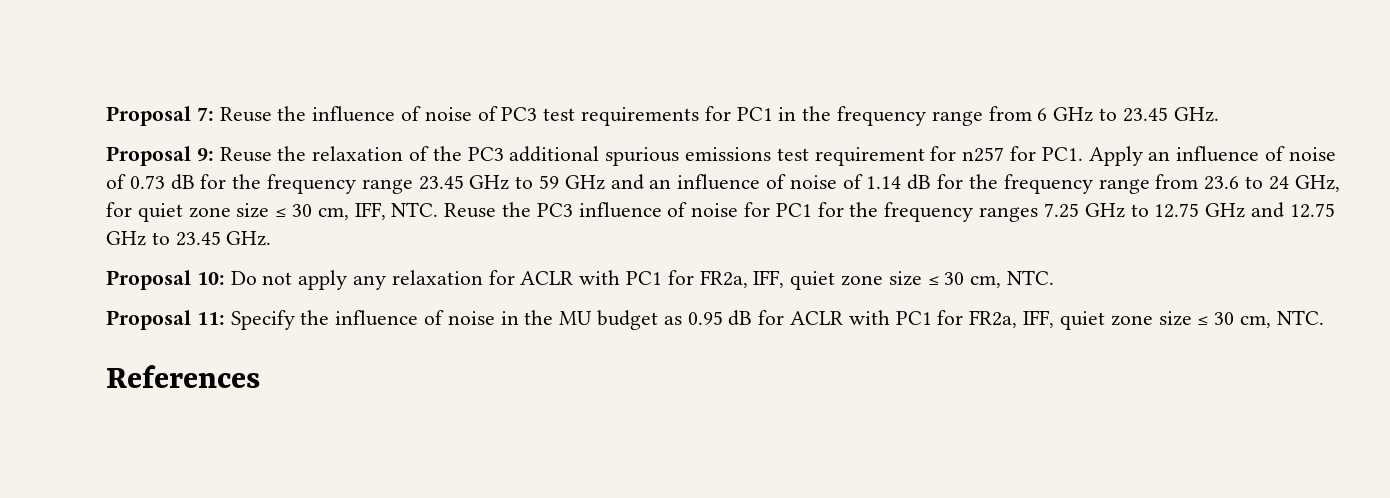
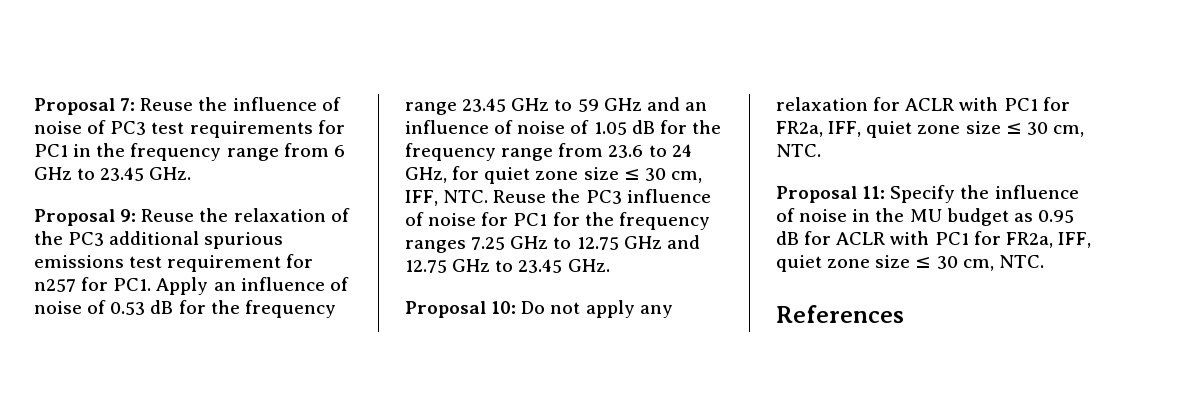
- Reuse the relaxation of the PC3 additional spurious emissions test requirement for n257 for PC1. Apply an influence of noise of 0.73 dB for the frequency range 23.45 GHz to 59 GHz and an influence of noise of 1.14 dB for the frequency range from 23.6 to 24 GHz, for quiet zone size ≤ 30 cm, IFF, NTC. Reuse the PC3 influence of noise for PC1 for the frequency ranges 7.25 GHz to 12.75 GHz and 12.75 GHz to 23.45 GHz.
+ Reuse the relaxation of the PC3 additional spurious emissions test requirement for n257 for PC1. Apply an influence of noise of 0.53 dB for the frequency range 23.45 GHz to 59 GHz and an influence of noise of 1.05 dB for the frequency range from 23.6 to 24 GHz, for quiet zone size ≤ 30 cm, IFF, NTC. Reuse the PC3 influence of noise for PC1 for the frequency ranges 7.25 GHz to 12.75 GHz and 12.75 GHz to 23.45 GHz.

